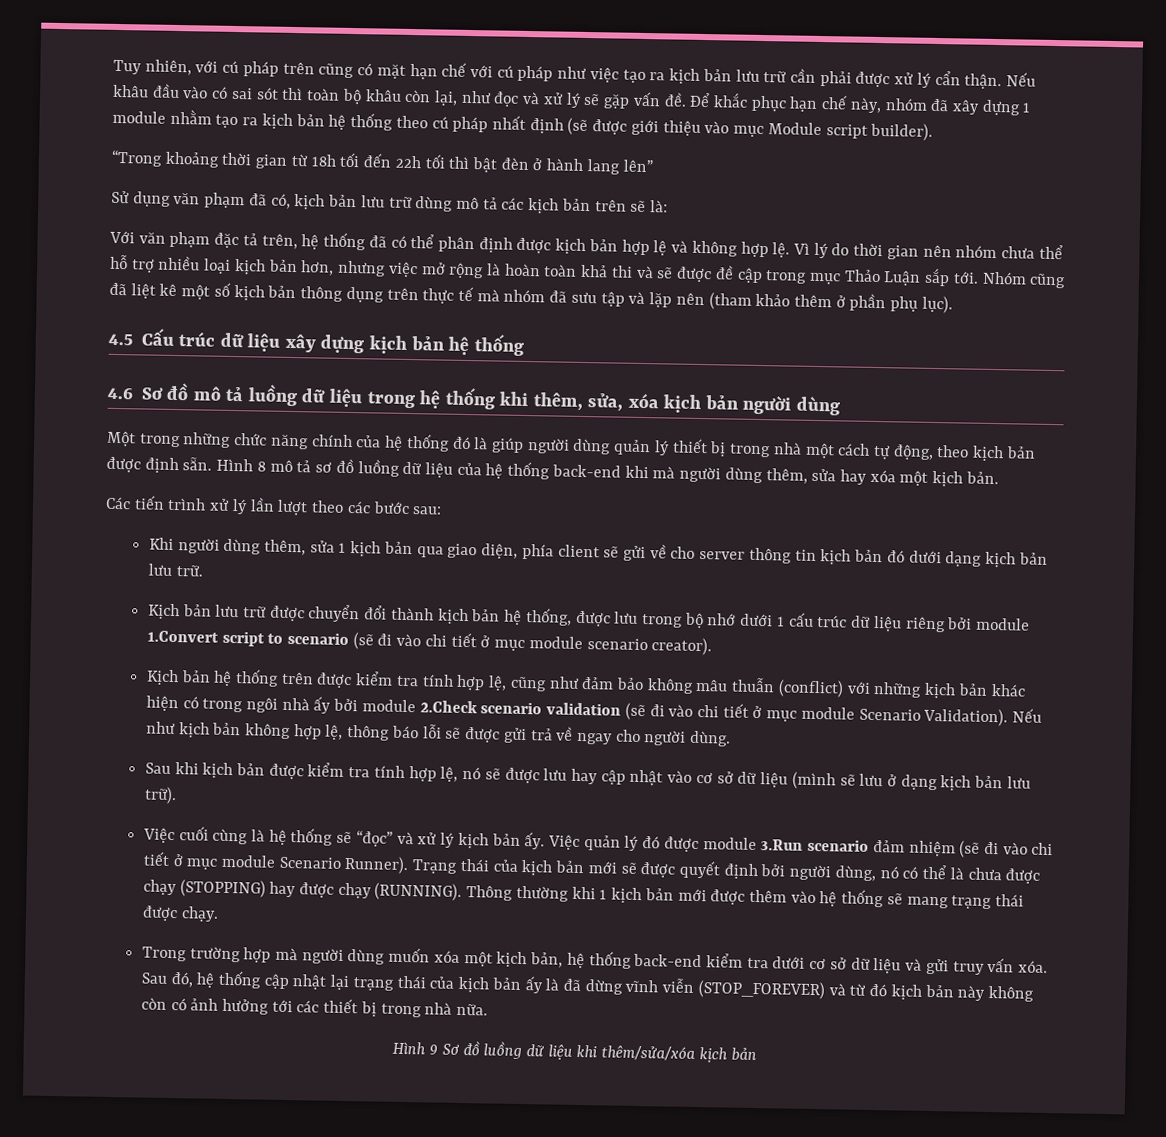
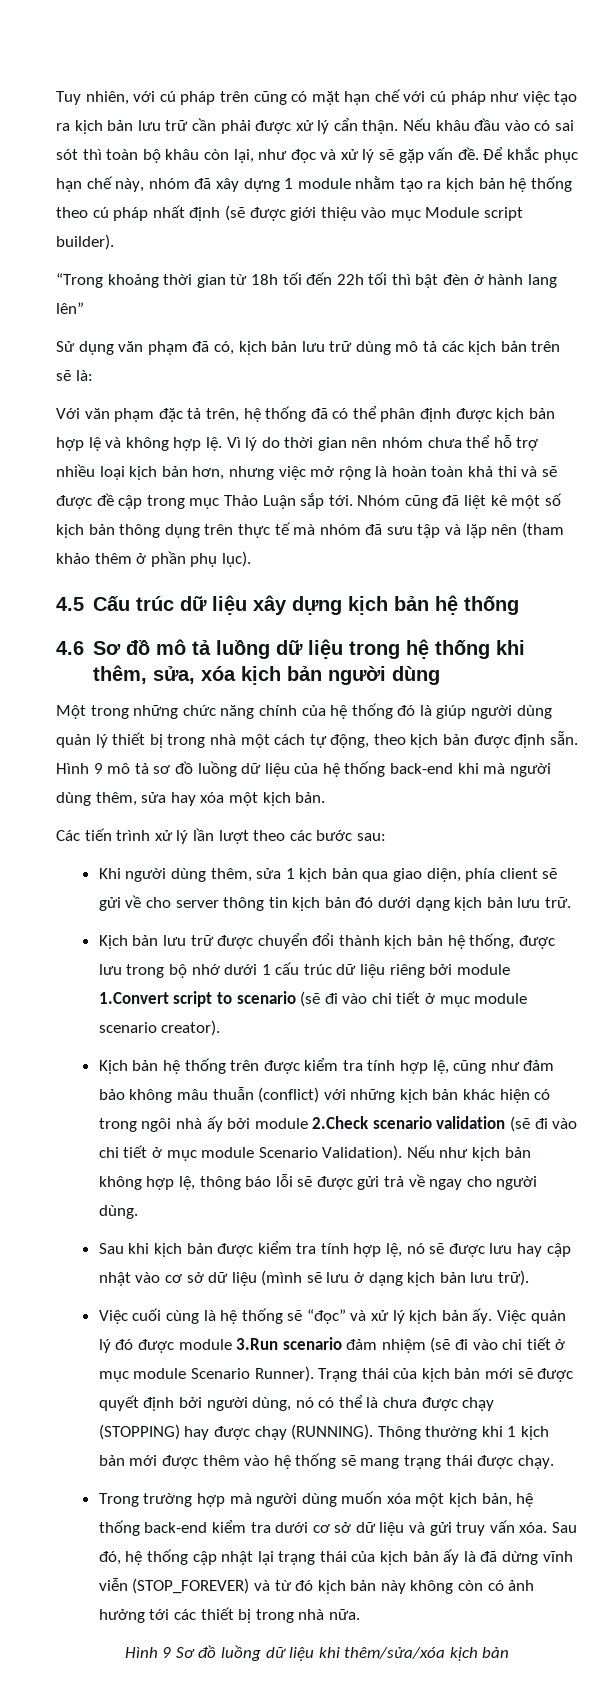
- Hình 8 mô tả sơ đồ luồng dữ liệu của hệ thống back-end khi mà người dùng thêm, sửa hay xóa một kịch bản.
+ Hình 9 mô tả sơ đồ luồng dữ liệu của hệ thống back-end khi mà người dùng thêm, sửa hay xóa một kịch bản.

